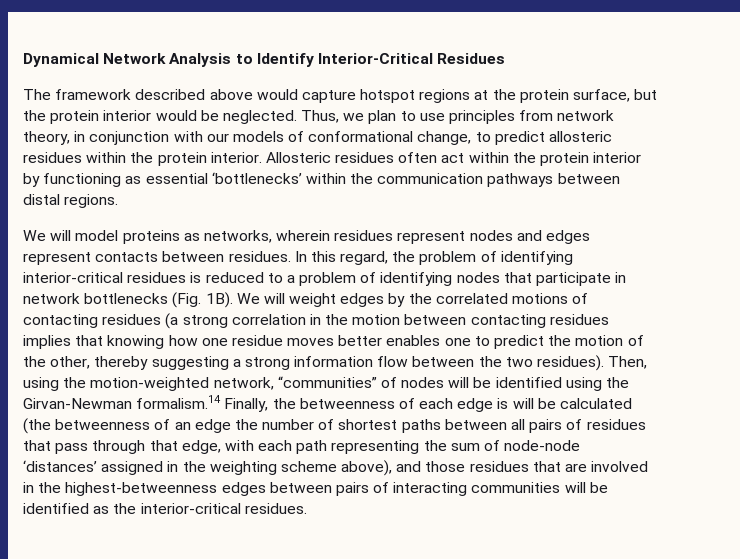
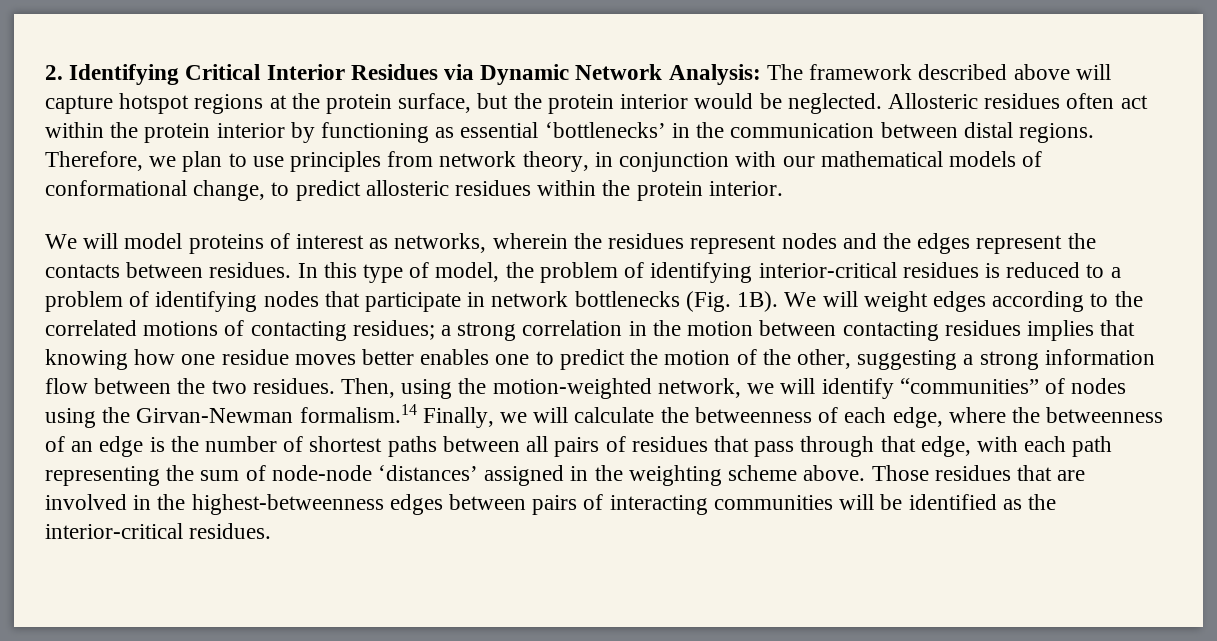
- Dynamical Network Analysis to Identify Interior-Critical Residues
- The framework described above would capture hotspot regions at the protein surface, but the protein interior would be neglected.
+ 2. Identifying Critical Interior Residues via Dynamic Network Analysis: The framework described above will capture hotspot regions at the protein surface, but the protein interior would be neglected.
- Thus, we plan to use principles from network theory, in conjunction with our models of conformational change, to predict allosteric residues within the protein interior.
- Allosteric residues often act within the protein interior by functioning as essential ‘bottlenecks’ within the communication pathways between distal regions.
+ Allosteric residues often act within the protein interior by functioning as essential ‘bottlenecks’ in the communication between distal regions. Therefore, we plan to use principles from network theory, in conjunction with our mathematical models of conformational change, to predict allosteric residues within the protein interior.
- We will model proteins as networks, wherein residues represent nodes and edges represent contacts between residues.
+ We will model proteins of interest as networks, wherein the residues represent nodes and the edges represent the contacts between residues.
- In this regard, the problem of identifying interior-critical residues is reduced to a problem of identifying nodes that participate in network bottlenecks (Fig. 1B).
+ In this type of model, the problem of identifying interior-critical residues is reduced to a problem of identifying nodes that participate in network bottlenecks (Fig. 1B).
- We will weight edges by the correlated motions of contacting residues (a strong correlation in the motion between contacting residues implies that knowing how one residue moves better enables one to predict the motion of the other, thereby suggesting a strong information flow between the two residues).
+ We will weight edges according to the correlated motions of contacting residues; a strong correlation in the motion between contacting residues implies that knowing how one residue moves better enables one to predict the motion of the other, suggesting a strong information flow between the two residues.
- Then, using the motion-weighted network, “communities” of nodes will be identified using the Girvan-Newman formalism.14 Finally, the betweenness of each edge is will be calculated (the betweenness of an edge the number of shortest paths between all pairs of residues that pass through that edge, with each path representing the sum of node-node ‘distances’ assigned in the weighting scheme above), and those residues that are involved in the highest-betweenness edges between pairs of interacting communities will be identified as the interior-critical residues.
+ Then, using the motion-weighted network, we will identify “communities” of nodes using the Girvan-Newman formalism.14 Finally, we will calculate the betweenness of each edge, where the betweenness of an edge is the number of shortest paths between all pairs of residues that pass through that edge, with each path representing the sum of node-node ‘distances’ assigned in the weighting scheme above. Those residues that are involved in the highest-betweenness edges between pairs of interacting communities will be identified as the interior-critical residues.

